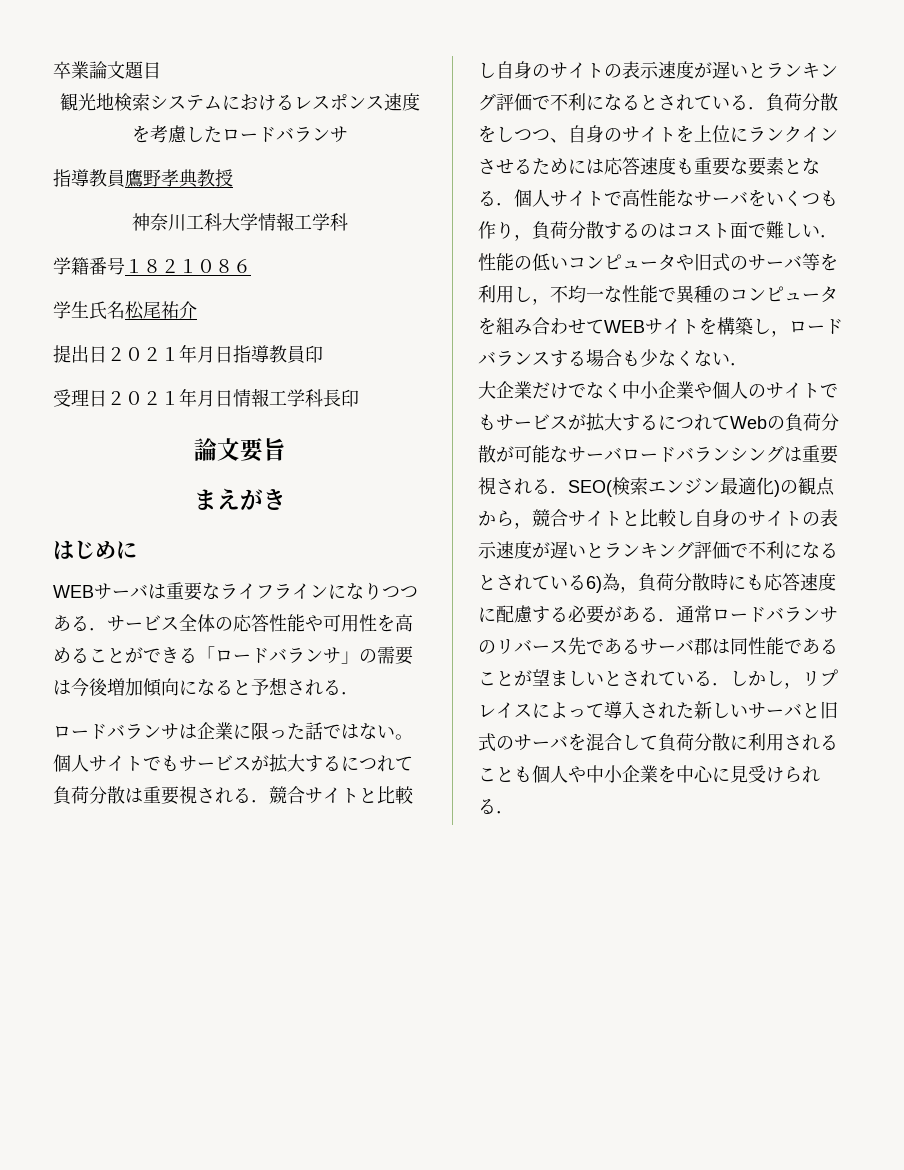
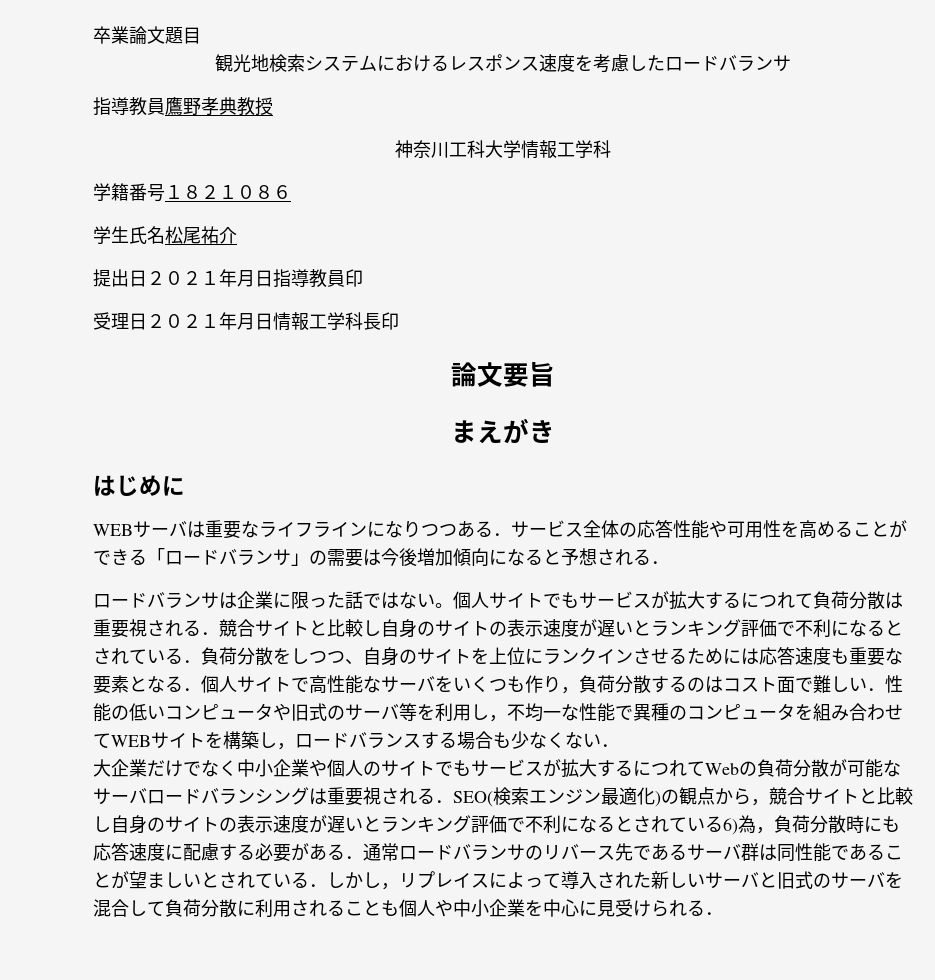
- 大企業だけでなく中小企業や個人のサイトでもサービスが拡大するにつれてWebの負荷分散が可能なサーバロードバランシングは重要視される．SEO(検索エンジン最適化)の観点から，競合サイトと比較し自身のサイトの表示速度が遅いとランキング評価で不利になるとされている6)為，負荷分散時にも応答速度に配慮する必要がある．通常ロードバランサのリバース先であるサーバ郡は同性能であることが望ましいとされている．しかし，リプレイスによって導入された新しいサーバと旧式のサーバを混合して負荷分散に利用されることも個人や中小企業を中心に見受けられる．
+ 大企業だけでなく中小企業や個人のサイトでもサービスが拡大するにつれてWebの負荷分散が可能なサーバロードバランシングは重要視される．SEO(検索エンジン最適化)の観点から，競合サイトと比較し自身のサイトの表示速度が遅いとランキング評価で不利になるとされている6)為，負荷分散時にも応答速度に配慮する必要がある．通常ロードバランサのリバース先であるサーバ群は同性能であることが望ましいとされている．しかし，リプレイスによって導入された新しいサーバと旧式のサーバを混合して負荷分散に利用されることも個人や中小企業を中心に見受けられる．

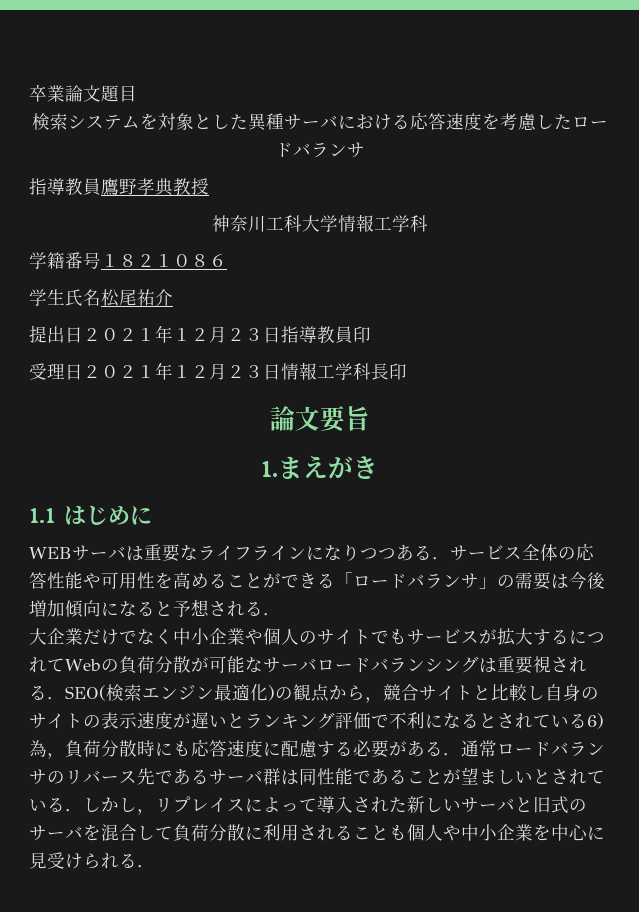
- 観光地検索システムにおけるレスポンス速度を考慮したロードバランサ
+ 検索システムを対象とした異種サーバにおける応答速度を考慮したロードバランサ
- 提出日２０２１年月日指導教員印
+ 提出日２０２１年１２月２３日指導教員印
- 受理日２０２１年月日情報工学科長印
+ 受理日２０２１年１２月２３日情報工学科長印
- まえがき
+ 1.まえがき
- はじめに
+ 1.1はじめに
- ロードバランサは企業に限った話ではない。個人サイトでもサービスが拡大するにつれて負荷分散は重要視される．競合サイトと比較し自身のサイトの表示速度が遅いとランキング評価で不利になるとされている．負荷分散をしつつ、自身のサイトを上位にランクインさせるためには応答速度も重要な要素となる．個人サイトで高性能なサーバをいくつも作り，負荷分散するのはコスト面で難しい．性能の低いコンピュータや旧式のサーバ等を利用し，不均一な性能で異種のコンピュータを組み合わせてWEBサイトを構築し，ロードバランスする場合も少なくない．

